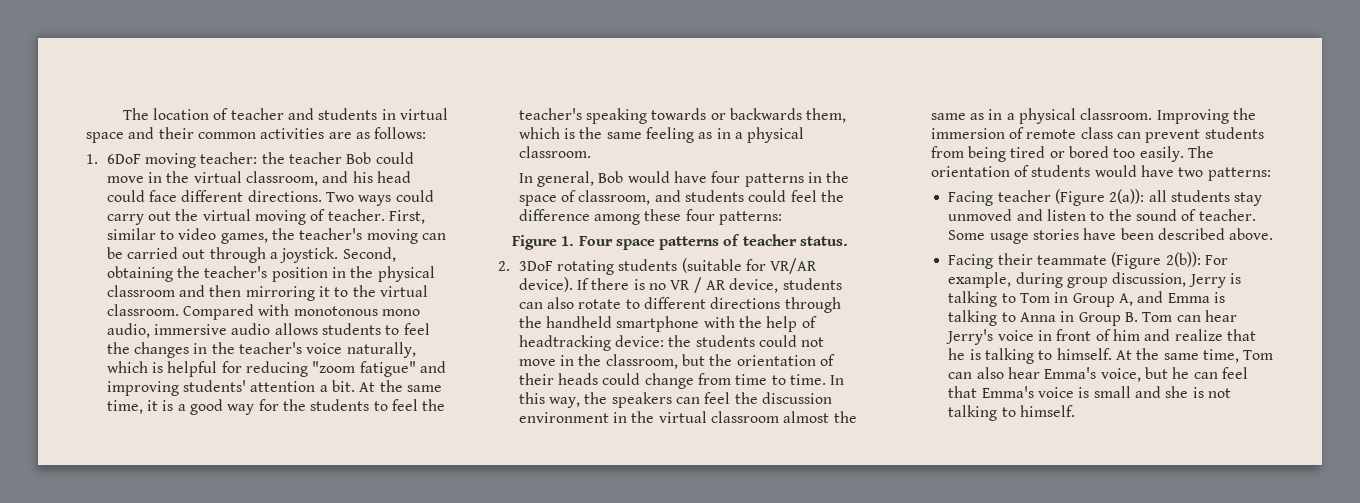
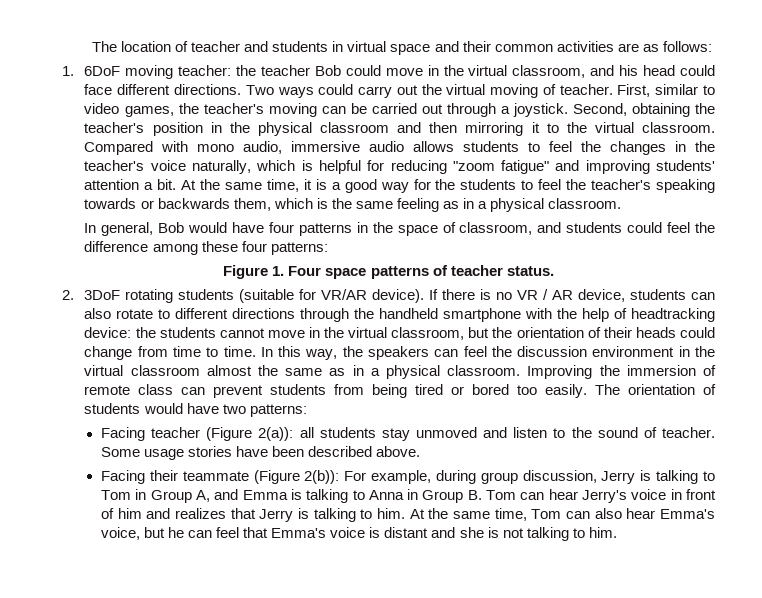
- Compared with monotonous mono audio, immersive audio allows students to feel the changes in the teacher's voice naturally, which is helpful for reducing "zoom fatigue" and improving students' attention a bit.
+ Compared with mono audio, immersive audio allows students to feel the changes in the teacher's voice naturally, which is helpful for reducing "zoom fatigue" and improving students' attention a bit.
- If there is no VR / AR device, students can also rotate to different directions through the handheld smartphone with the help of headtracking device: the students could not move in the classroom, but the orientation of their heads could change from time to time.
+ If there is no VR / AR device, students can also rotate to different directions through the handheld smartphone with the help of headtracking device: the students cannot move in the virtual classroom, but the orientation of their heads could change from time to time.
- Facing their teammate (Figure 2(b)): For example, during group discussion, Jerry is talking to Tom in Group A, and Emma is talking to Anna in Group B. Tom can hear Jerry's voice in front of him and realize that he is talking to himself.
+ Facing their teammate (Figure 2(b)): For example, during group discussion, Jerry is talking to Tom in Group A, and Emma is talking to Anna in Group B. Tom can hear Jerry's voice in front of him and realizes that Jerry is talking to him.
- At the same time, Tom can also hear Emma's voice, but he can feel that Emma's voice is small and she is not talking to himself.
+ At the same time, Tom can also hear Emma's voice, but he can feel that Emma's voice is distant and she is not talking to him.

